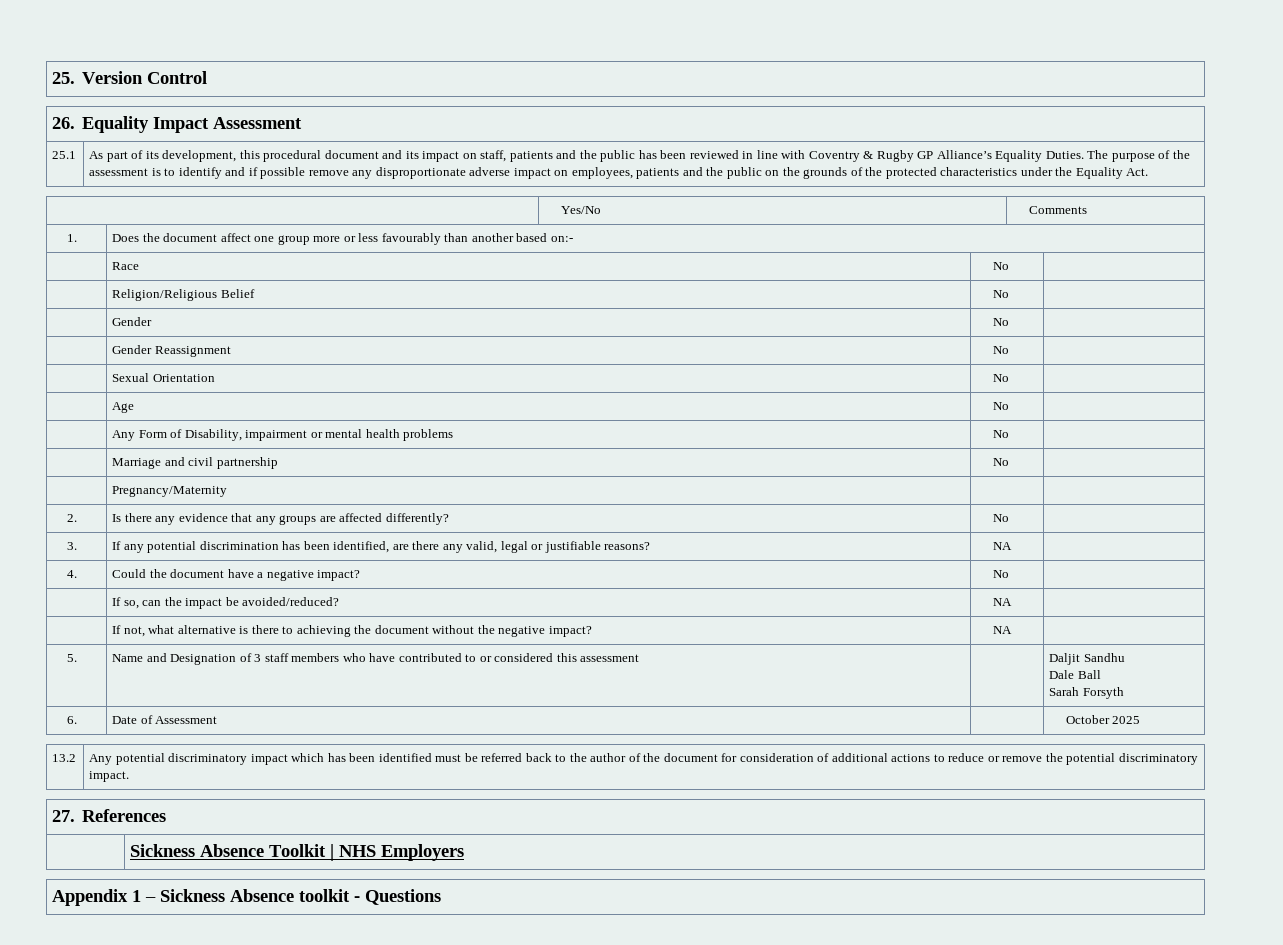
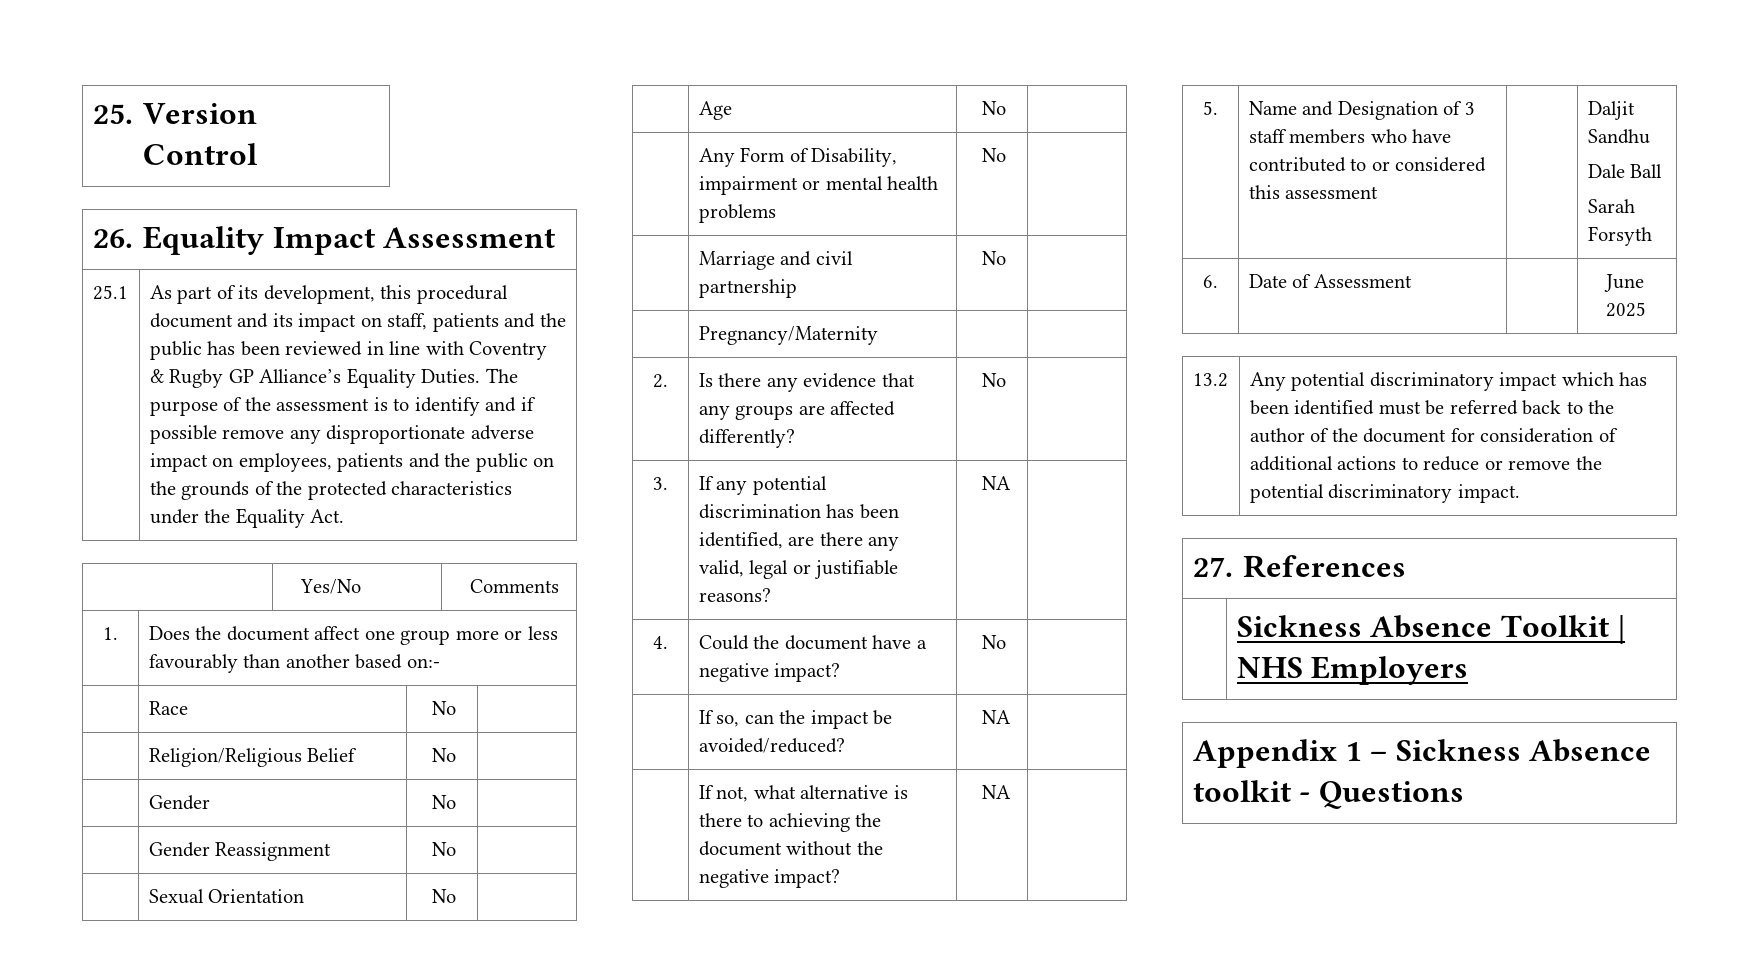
- 6. | Date of Assessment | | October 2025
+ 6. | Date of Assessment | | June 2025

